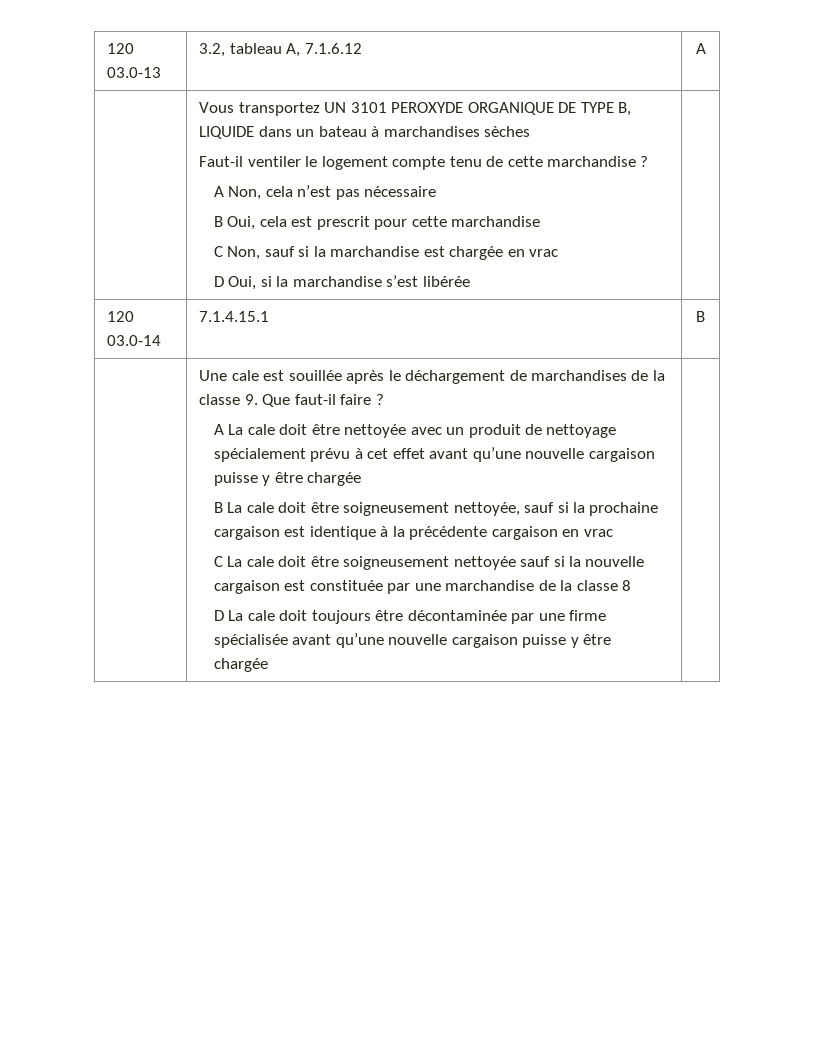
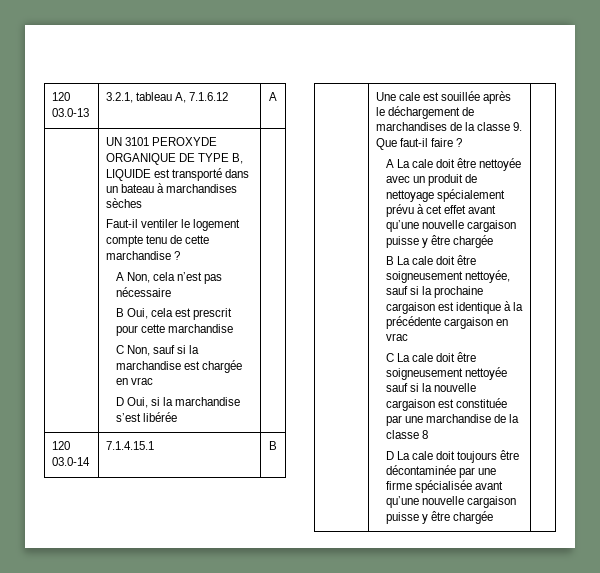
- 120 03.0-13 | 3.2, tableau A, 7.1.6.12 | A
+ 120 03.0-13 | 3.2.1, tableau A, 7.1.6.12 | A
- Vous transportez UN 3101 PEROXYDE ORGANIQUE DE TYPE B, LIQUIDE dans un bateau à marchandises sèches
+ UN 3101 PEROXYDE ORGANIQUE DE TYPE B, LIQUIDE est transporté dans un bateau à marchandises sèches

